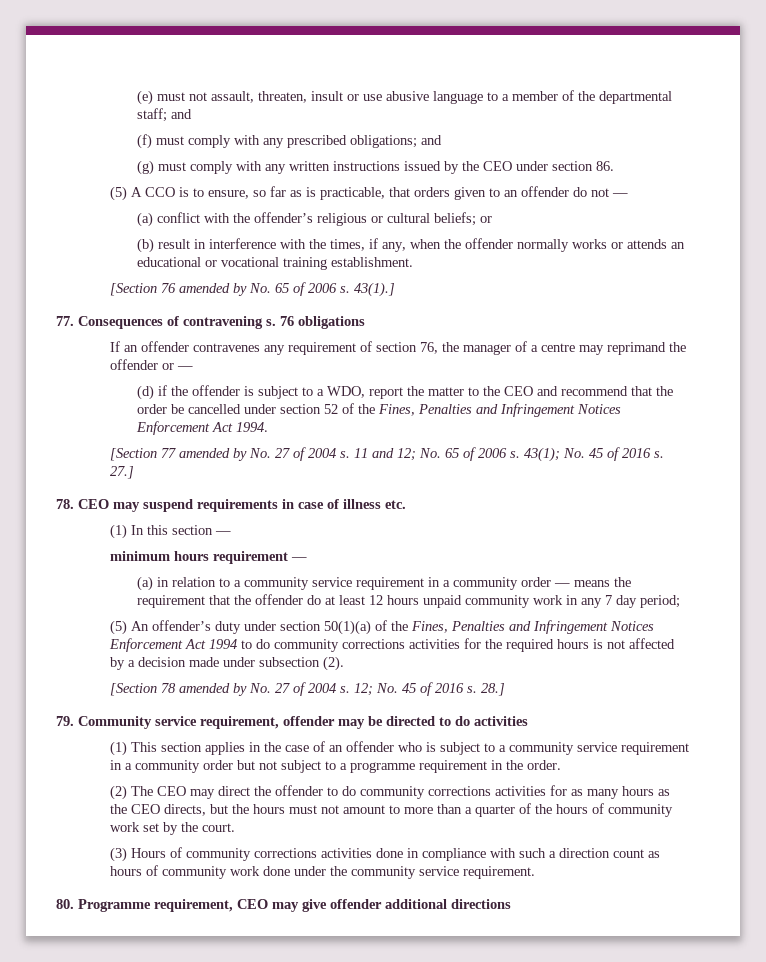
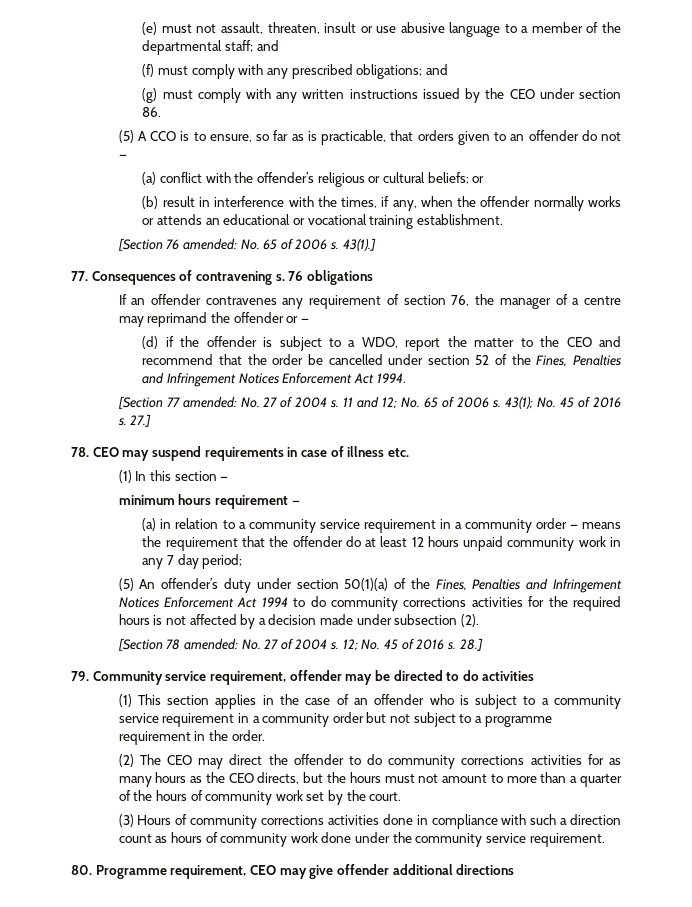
- [Section 76 amended by No. 65 of 2006 s.
+ [Section 76 amended: No. 65 of 2006 s.
- [Section 77 amended by No. 27 of 2004 s.
+ [Section 77 amended: No. 27 of 2004 s.
- [Section 78 amended by No. 27 of 2004 s.
+ [Section 78 amended: No. 27 of 2004 s.

